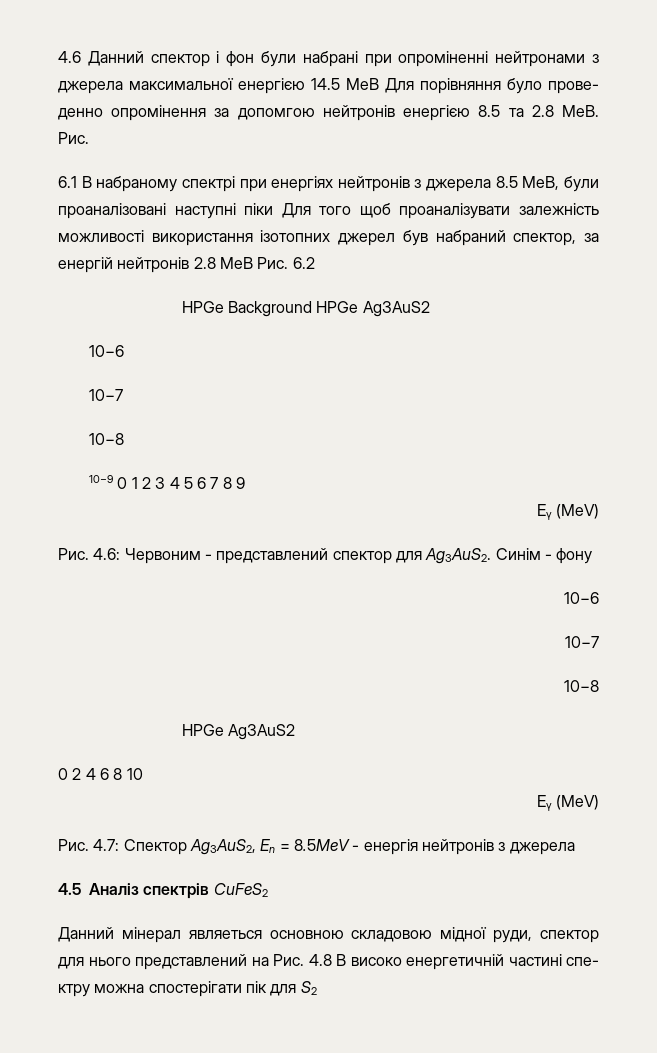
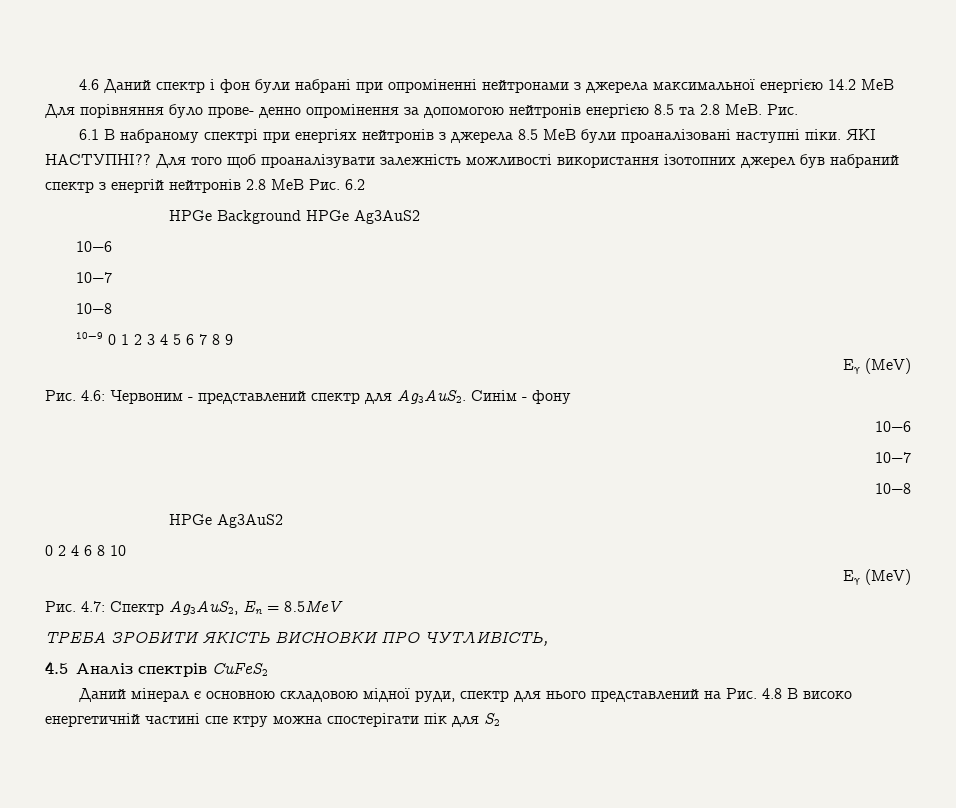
- 4.6 Данний спектор i фон були набранi при опромiненнi нейтронами з джерела максимальної енергiєю 14.5 МеВ Для порiвняння було прове- денно опромiнення за допомгою нейтронiв енергiєю 8.5 та 2.8 МеВ. Рис.
+ 4.6 Даний спектр i фон були набранi при опромiненнi нейтронами з джерела максимальної енергiєю 14.2 МеВ Для порiвняння було прове- денно опромiнення за допомогою нейтронiв енергiєю 8.5 та 2.8 МеВ. Рис.
- 6.1 В набраному спектрi при енергiях нейтронiв з джерела 8.5 МеВ, були проаналiзованi наступнi пiки Для того щоб проаналiзувати залежнiсть можливостi використання iзотопних джерел був набраний спектор, за енергiй нейтронiв 2.8 МеВ Рис. 6.2
+ 6.1 В набраному спектрi при енергiях нейтронiв з джерела 8.5 МеВ були проаналiзованi наступнi пiки. ЯКІ НАСТУПНІ?? Для того щоб проаналiзувати залежнiсть можливостi використання iзотопних джерел був набраний спектр з енергiй нейтронiв 2.8 МеВ Рис. 6.2
- Рис. 4.6: Червоним - представлений спектор для Ag3AuS2.
+ Рис. 4.6: Червоним - представлений спектр для Ag3AuS2.
- Рис. 4.7: Спектор Ag3AuS2, En = 8.5MeV - енергiя нейтронiв з джерела
+ Рис. 4.7: Спектр Ag3AuS2, En = 8.5MeV
+ ТРЕБА ЗРОБИТИ ЯКІСТЬ ВИСНОВКИ ПРО ЧУТЛИВІСТЬ,
- Данний мiнерал являеться основною складовою мiдної руди, спектор для нього представлений на Рис. 4.8 В високо енергетичнiй частинi спе- ктру можна спостерiгати пiк для S2
+ Даний мiнерал є основною складовою мiдної руди, спектр для нього представлений на Рис. 4.8 В високо енергетичнiй частинi спе ктру можна спостерiгати пiк для S2

